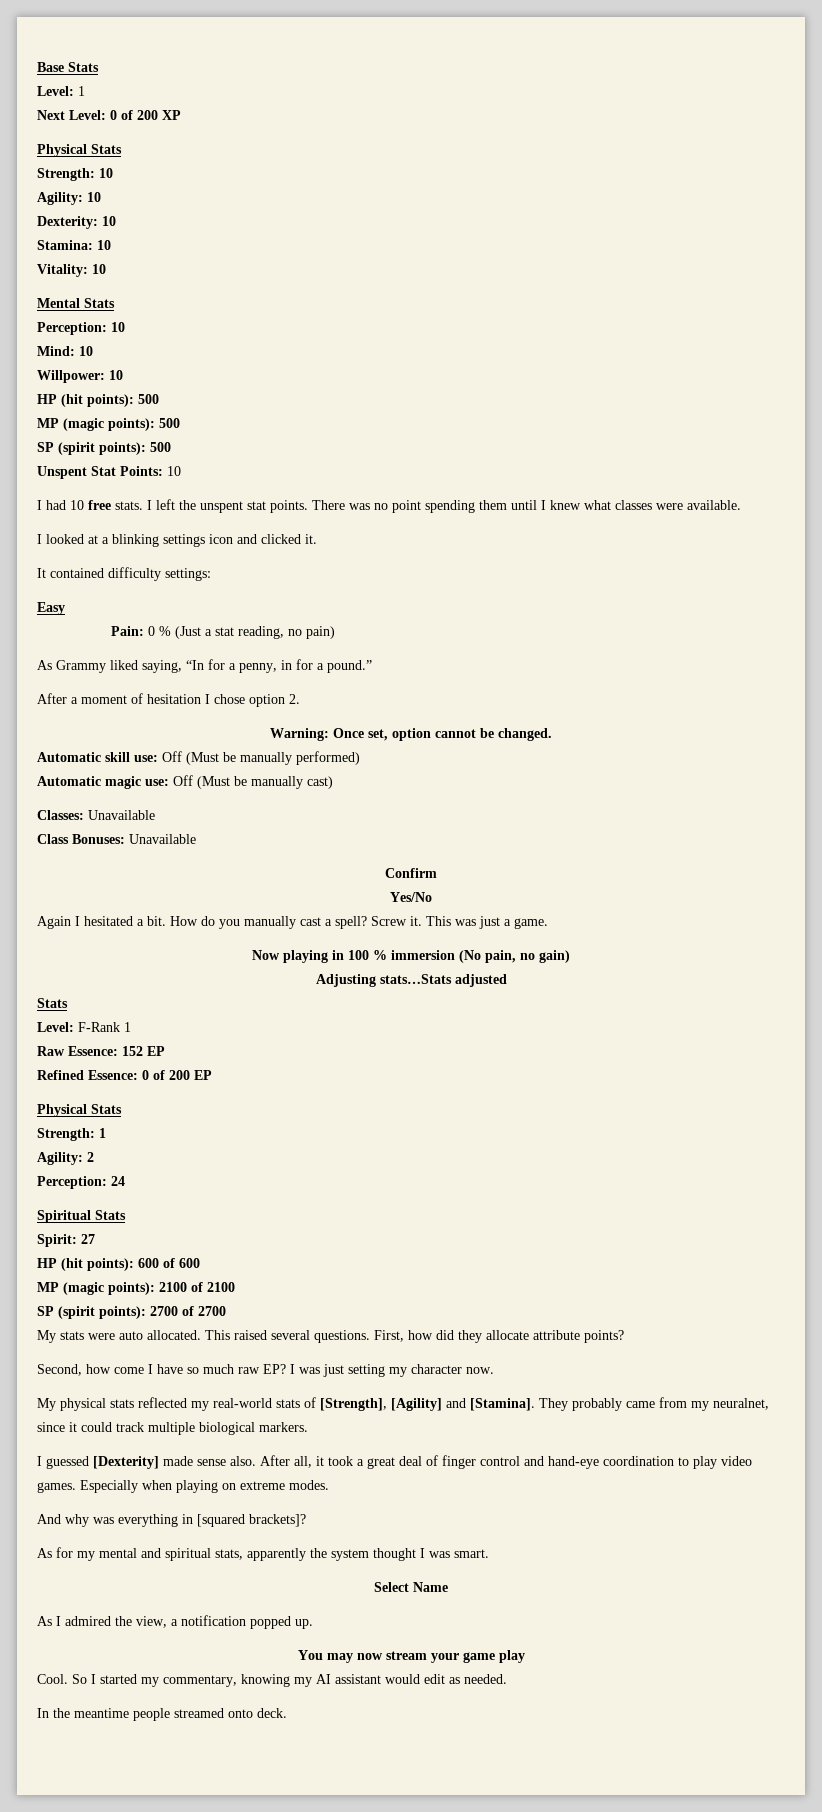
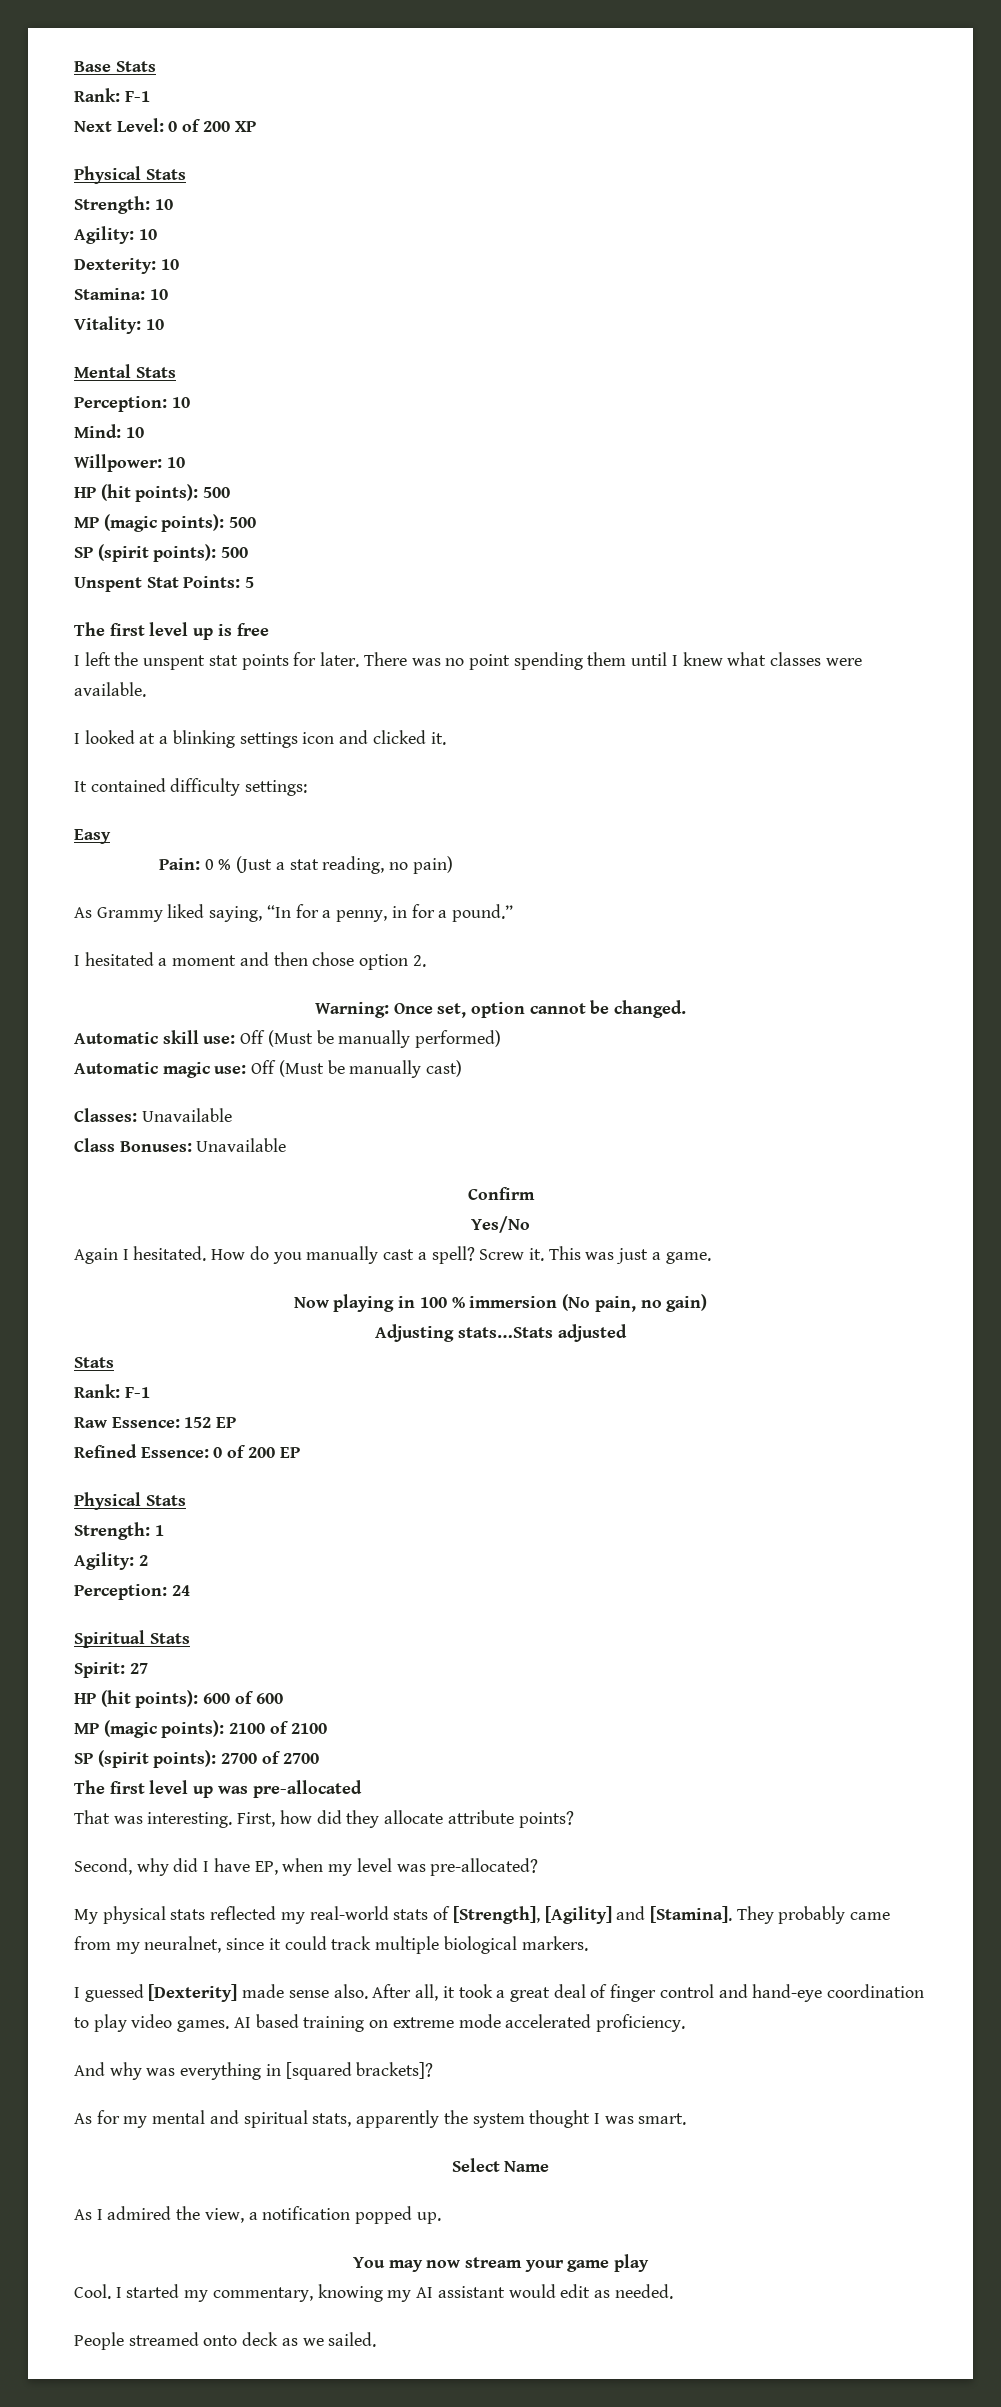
  Base Stats
- Level: 1
+ Rank: F-1
- Unspent Stat Points: 10
- I had 10 free stats. I left the unspent stat points.
+ Unspent Stat Points: 5
+ The first level up is free
+ I left the unspent stat points for later.
- After a moment of hesitation I chose option 2.
+ I hesitated a moment and then chose option 2.
- Again I hesitated a bit.
+ Again I hesitated.
  Adjusting stats…Stats adjusted
  Stats
- Level: F-Rank 1
+ Rank: F-1
- My stats were auto allocated. This raised several questions.
+ The first level up was pre-allocated
+ That was interesting.
- Second, how come I have so much raw EP? I was just setting my character now.
+ Second, why did I have EP, when my level was pre-allocated?
- Especially when playing on extreme modes.
+ AI based training on extreme mode accelerated proficiency.
- So I started my commentary, knowing my AI assistant would edit as needed.
+ I started my commentary, knowing my AI assistant would edit as needed.
- In the meantime people streamed onto deck.
+ People streamed onto deck as we sailed.

